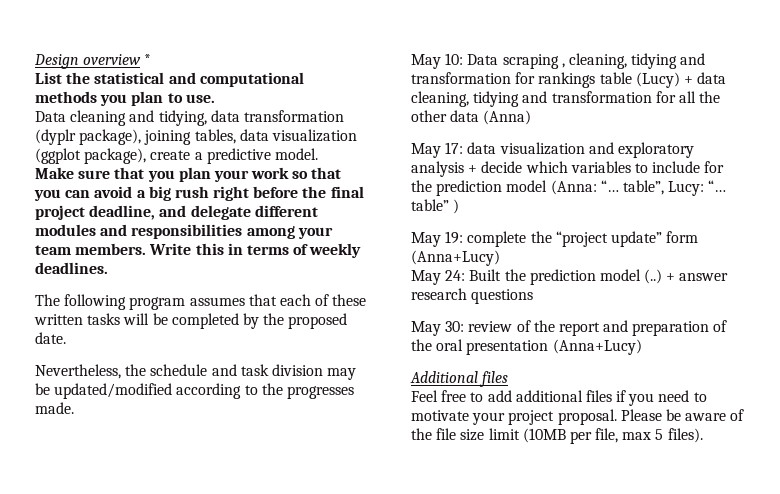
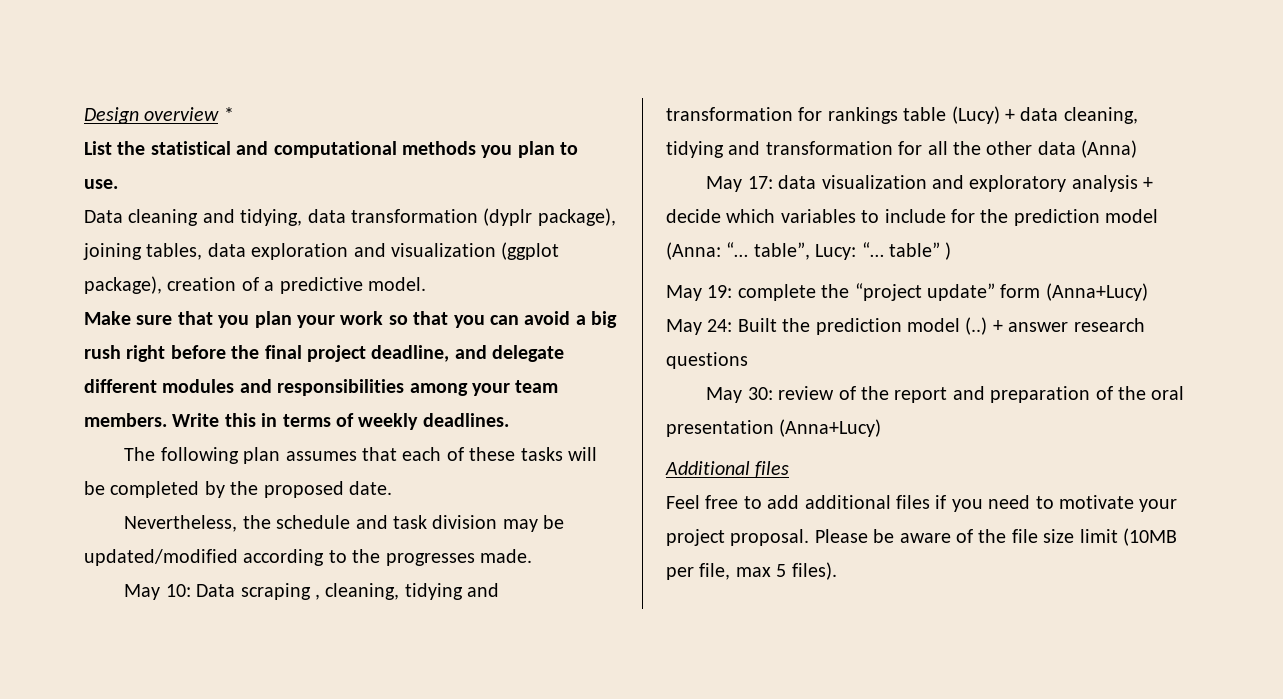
- Data cleaning and tidying, data transformation (dyplr package), joining tables, data visualization (ggplot package), create a predictive model.
+ Data cleaning and tidying, data transformation (dyplr package), joining tables, data exploration and visualization (ggplot package), creation of a predictive model.
- The following program assumes that each of these written tasks will be completed by the proposed date.
+ The following plan assumes that each of these tasks will be completed by the proposed date.

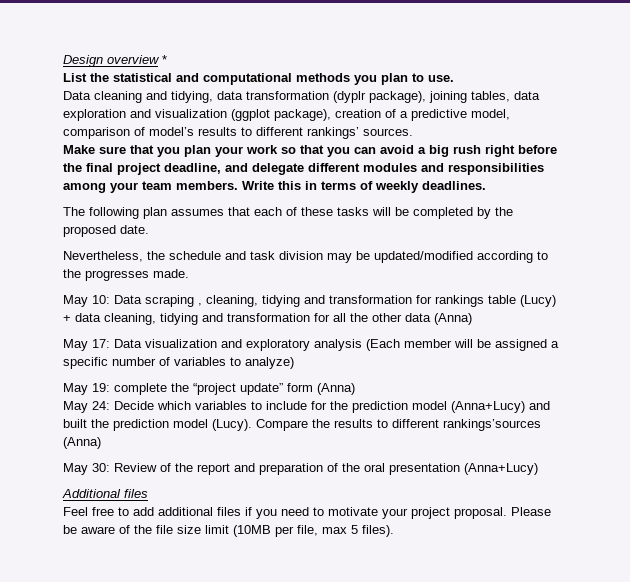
- Data cleaning and tidying, data transformation (dyplr package), joining tables, data exploration and visualization (ggplot package), creation of a predictive model.
+ Data cleaning and tidying, data transformation (dyplr package), joining tables, data exploration and visualization (ggplot package), creation of a predictive model, comparison of model’s results to different rankings’ sources.
- May 17: data visualization and exploratory analysis + decide which variables to include for the prediction model (Anna: “… table”, Lucy: “… table” )
- May 19: complete the “project update” form (Anna+Lucy)
- May 24: Built the prediction model (..) + answer research questions
+ May 17: Data visualization and exploratory analysis (Each member will be assigned a specific number of variables to analyze)
+ May 19: complete the “project update” form (Anna)
+ May 24: Decide which variables to include for the prediction model (Anna+Lucy) and built the prediction model (Lucy). Compare the results to different rankings’sources (Anna)
- May 30: review of the report and preparation of the oral presentation (Anna+Lucy)
+ May 30: Review of the report and preparation of the oral presentation (Anna+Lucy)

